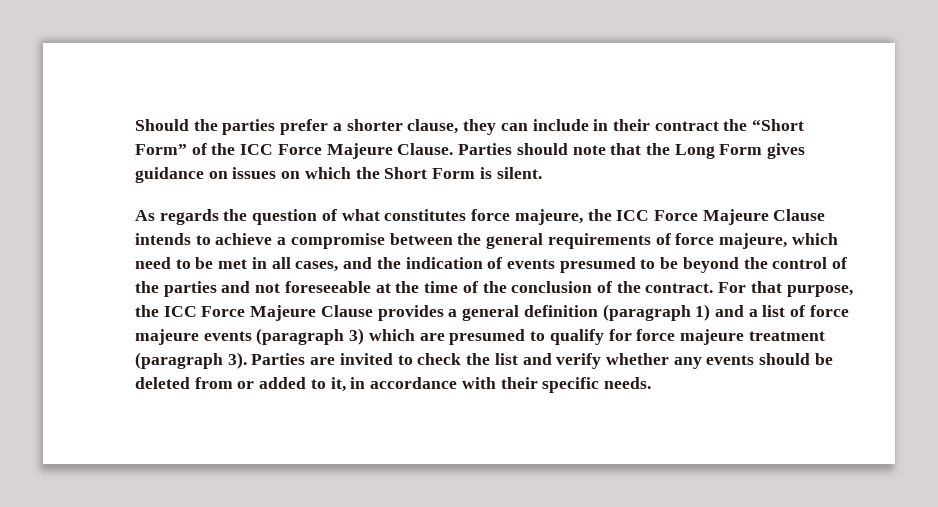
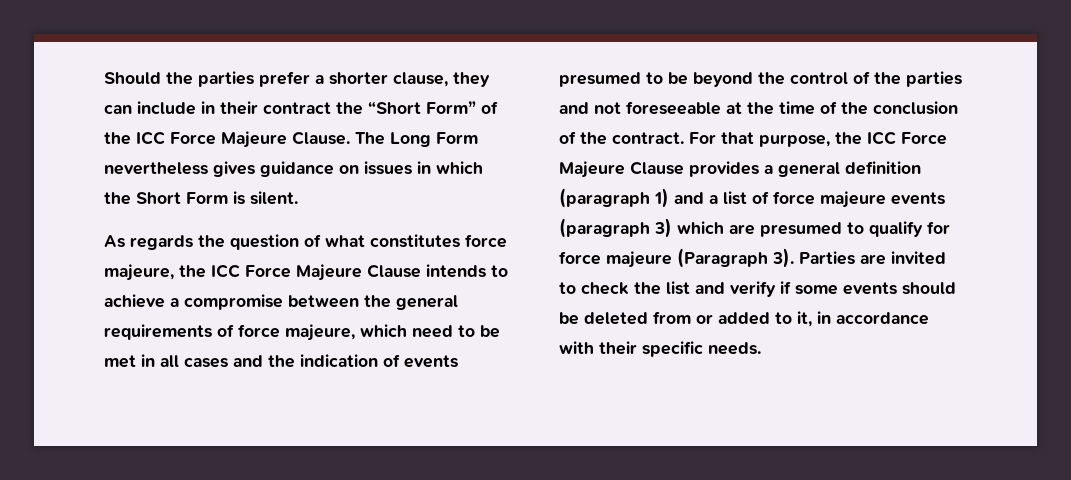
- Parties should note that the Long Form gives guidance on issues on which the Short Form is silent.
+ The Long Form nevertheless gives guidance on issues in which the Short Form is silent.
- As regards the question of what constitutes force majeure, the ICC Force Majeure Clause intends to achieve a compromise between the general requirements of force majeure, which need to be met in all cases, and the indication of events presumed to be beyond the control of the parties and not foreseeable at the time of the conclusion of the contract.
+ As regards the question of what constitutes force majeure, the ICC Force Majeure Clause intends to achieve a compromise between the general requirements of force majeure, which need to be met in all cases and the indication of events presumed to be beyond the control of the parties and not foreseeable at the time of the conclusion of the contract.
- For that purpose, the ICC Force Majeure Clause provides a general definition (paragraph 1) and a list of force majeure events (paragraph 3) which are presumed to qualify for force majeure treatment (paragraph 3).
+ For that purpose, the ICC Force Majeure Clause provides a general definition (paragraph 1) and a list of force majeure events (paragraph 3) which are presumed to qualify for force majeure (Paragraph 3).
- Parties are invited to check the list and verify whether any events should be deleted from or added to it, in accordance with their specific needs.
+ Parties are invited to check the list and verify if some events should be deleted from or added to it, in accordance with their specific needs.

